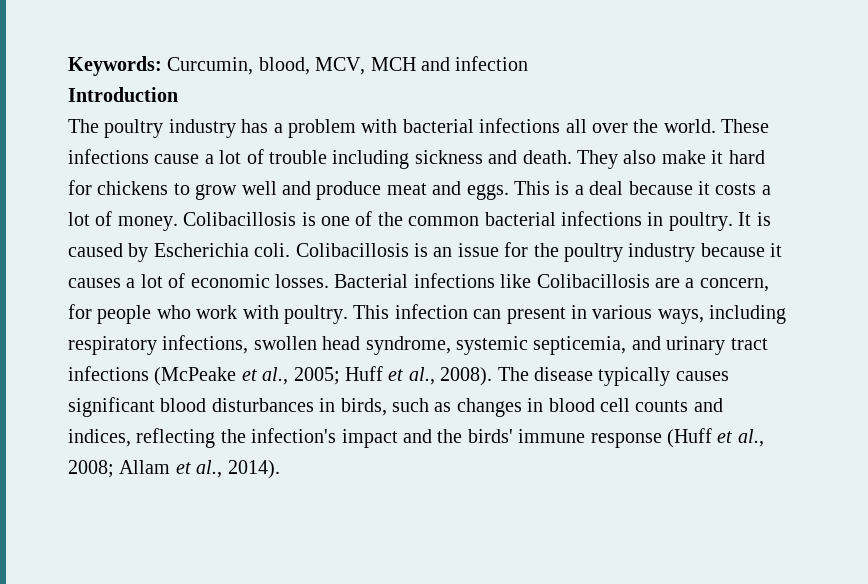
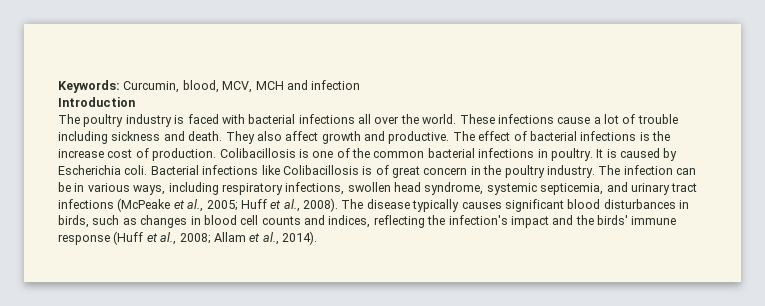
- The poultry industry has a problem with bacterial infections all over the world.
+ The poultry industry is faced with bacterial infections all over the world.
- They also make it hard for chickens to grow well and produce meat and eggs. This is a deal because it costs a lot of money.
+ They also affect growth and productive. The effect of bacterial infections is the increase cost of production.
- Colibacillosis is an issue for the poultry industry because it causes a lot of economic losses. Bacterial infections like Colibacillosis are a concern, for people who work with poultry. This infection can present in various ways, including respiratory infections, swollen head syndrome, systemic septicemia, and urinary tract infections (McPeake et al., 2005; Huff et al., 2008).
+ Bacterial infections like Colibacillosis is of great concern in the poultry industry. The infection can be in various ways, including respiratory infections, swollen head syndrome, systemic septicemia, and urinary tract infections (McPeake et al., 2005; Huff et al., 2008).

